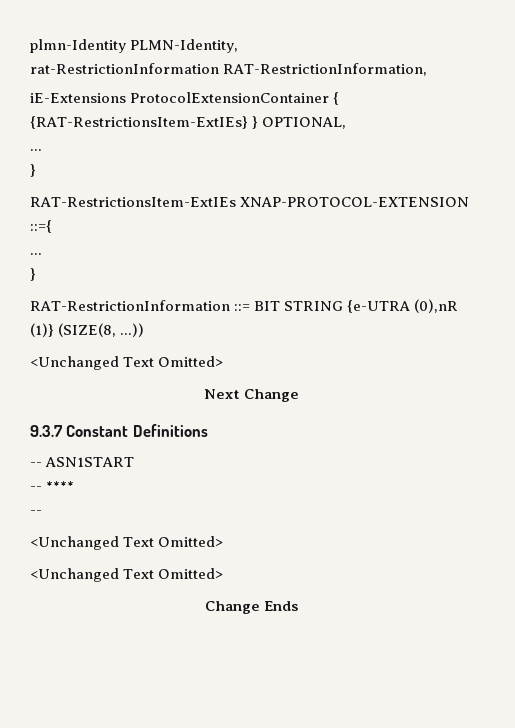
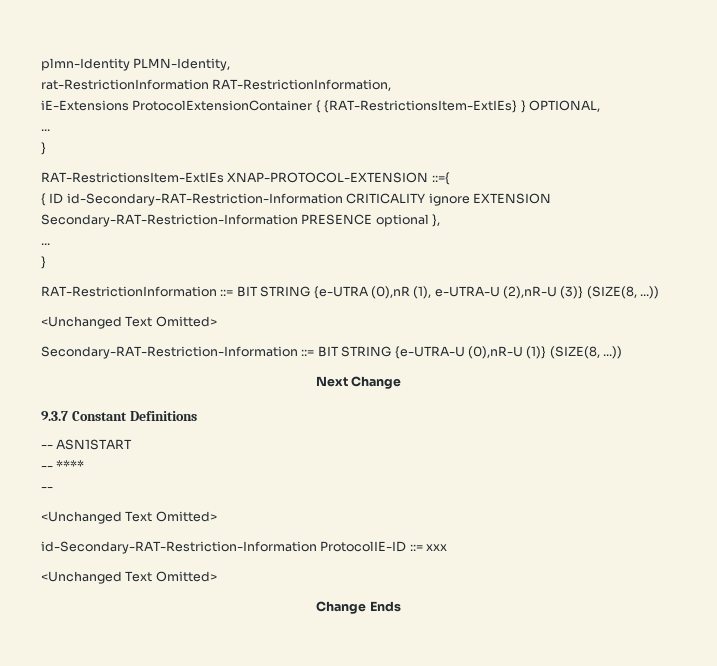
+ { ID id-Secondary-RAT-Restriction-Information CRITICALITY ignore EXTENSION Secondary-RAT-Restriction-Information PRESENCE optional },
- RAT-RestrictionInformation ::= BIT STRING {e-UTRA (0),nR (1)} (SIZE(8, ...))
+ RAT-RestrictionInformation ::= BIT STRING {e-UTRA (0),nR (1), e-UTRA-U (2),nR-U (3)} (SIZE(8, ...))
+ Secondary-RAT-Restriction-Information ::= BIT STRING {e-UTRA-U (0),nR-U (1)} (SIZE(8, ...))
+ id-Secondary-RAT-Restriction-Information ProtocolIE-ID ::= xxx

